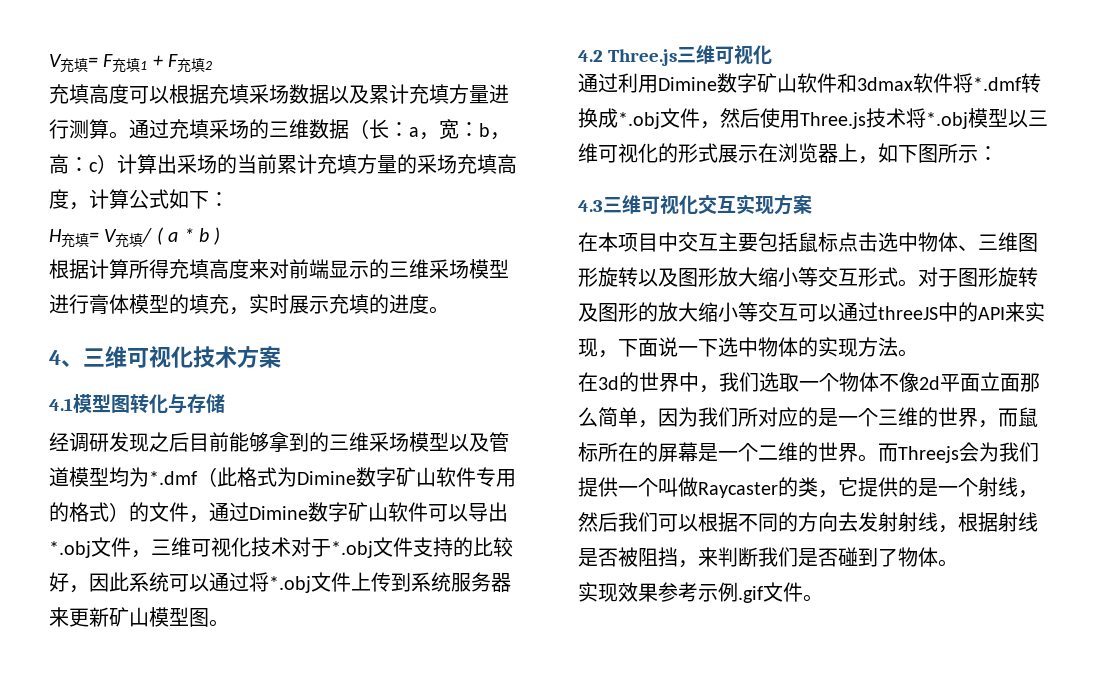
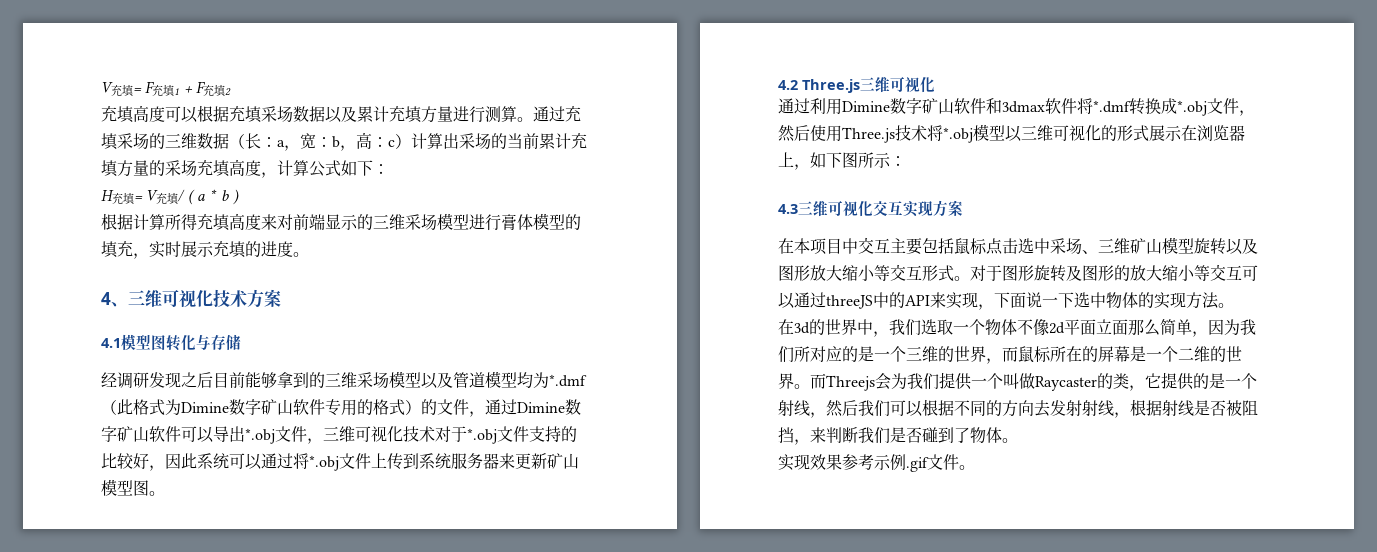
- 在本项目中交互主要包括鼠标点击选中物体、三维图形旋转以及图形放大缩小等交互形式。
+ 在本项目中交互主要包括鼠标点击选中采场、三维矿山模型旋转以及图形放大缩小等交互形式。

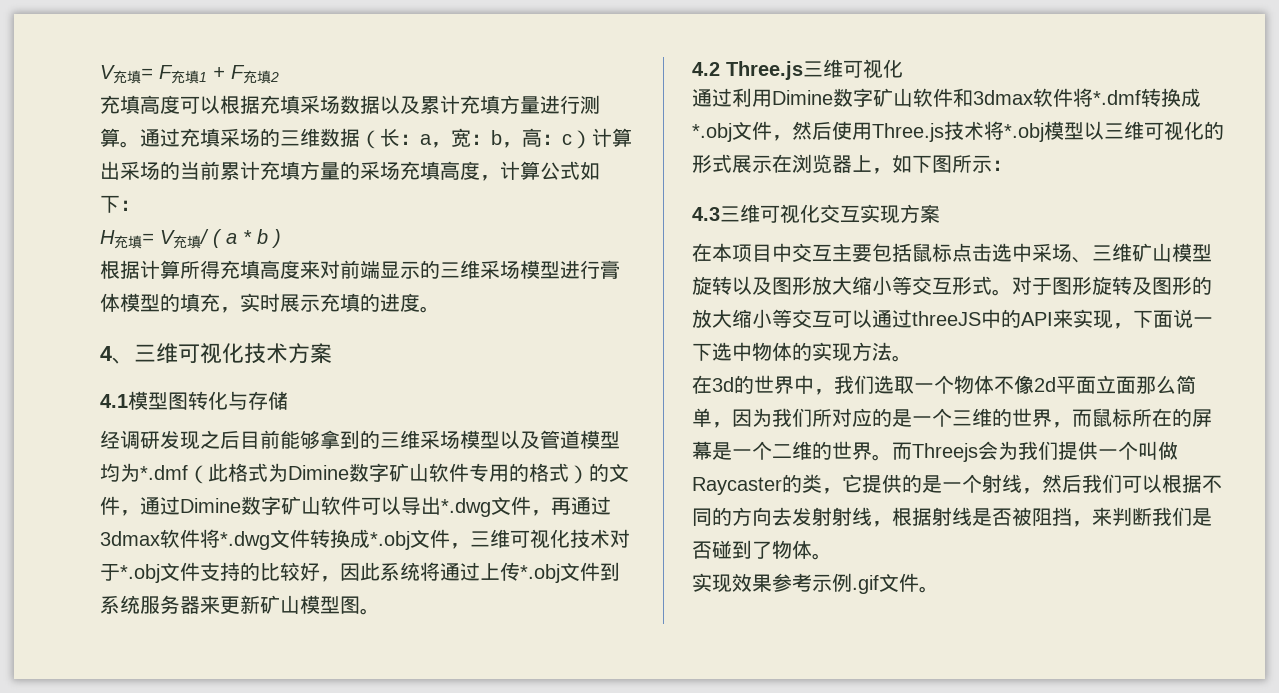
- 经调研发现之后目前能够拿到的三维采场模型以及管道模型均为*.dmf（此格式为Dimine数字矿山软件专用的格式）的文件，通过Dimine数字矿山软件可以导出*.obj文件，三维可视化技术对于*.obj文件支持的比较好，因此系统可以通过将*.obj文件上传到系统服务器来更新矿山模型图。
+ 经调研发现之后目前能够拿到的三维采场模型以及管道模型均为*.dmf（此格式为Dimine数字矿山软件专用的格式）的文件，通过Dimine数字矿山软件可以导出*.dwg文件，再通过3dmax软件将*.dwg文件转换成*.obj文件，三维可视化技术对于*.obj文件支持的比较好，因此系统将通过上传*.obj文件到系统服务器来更新矿山模型图。

